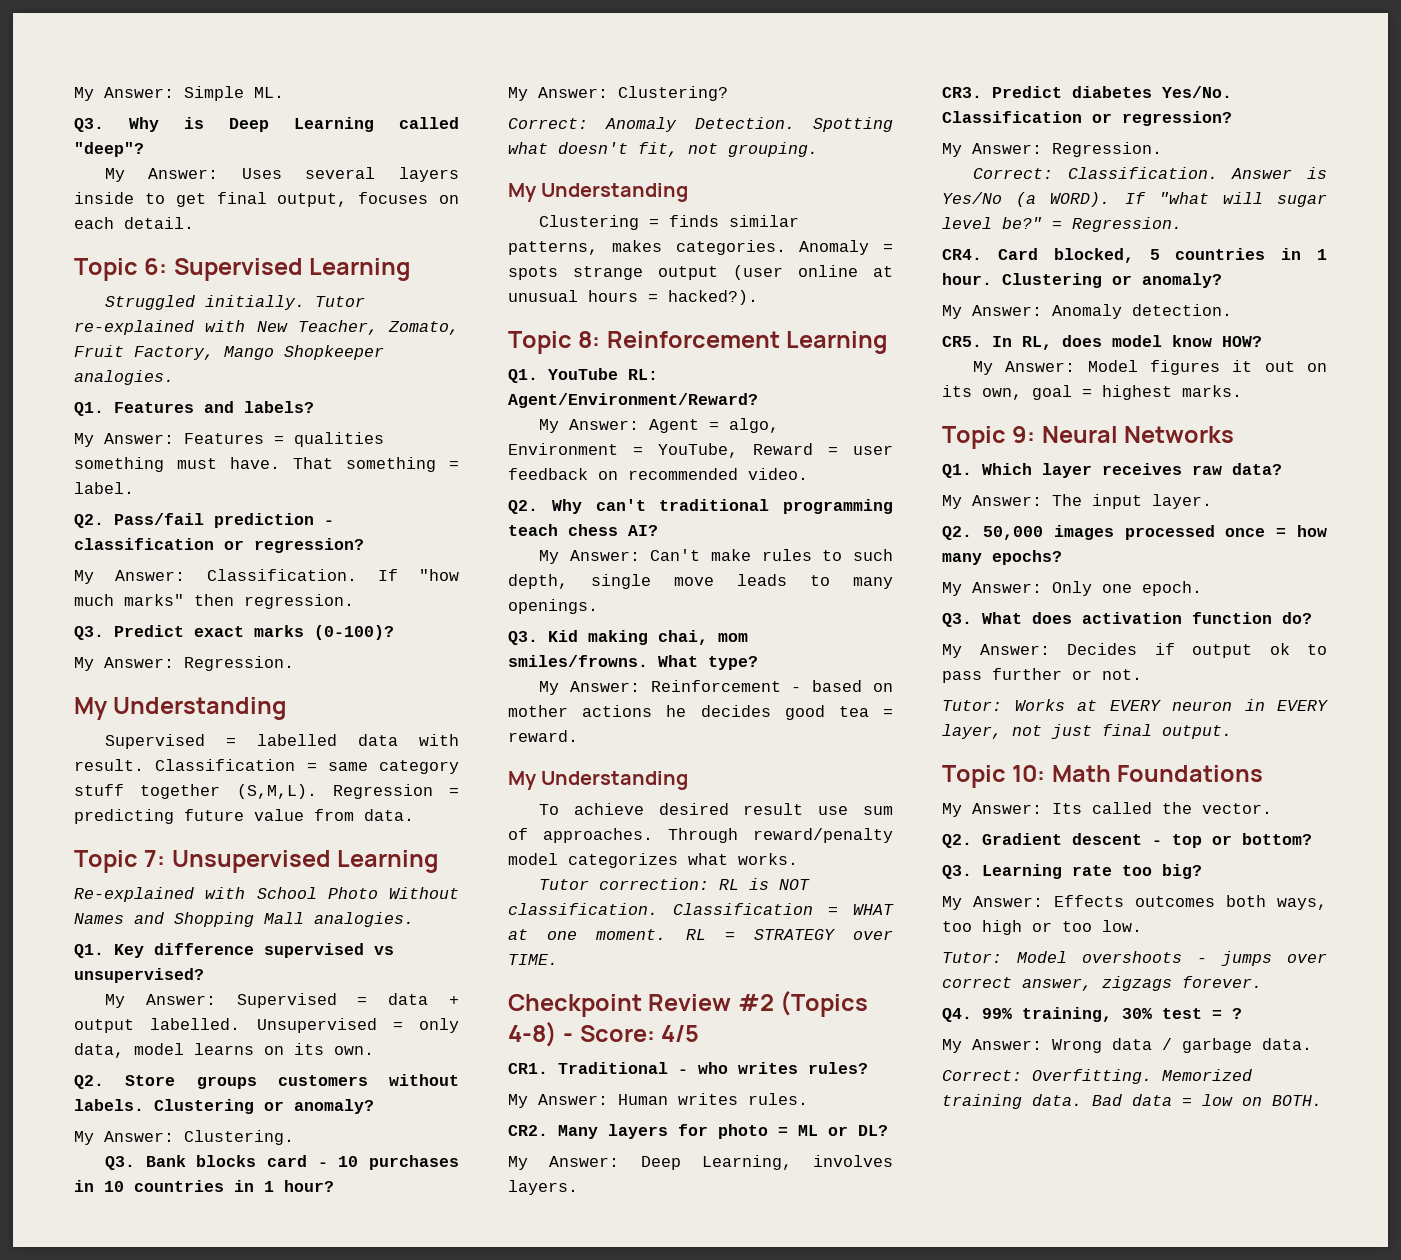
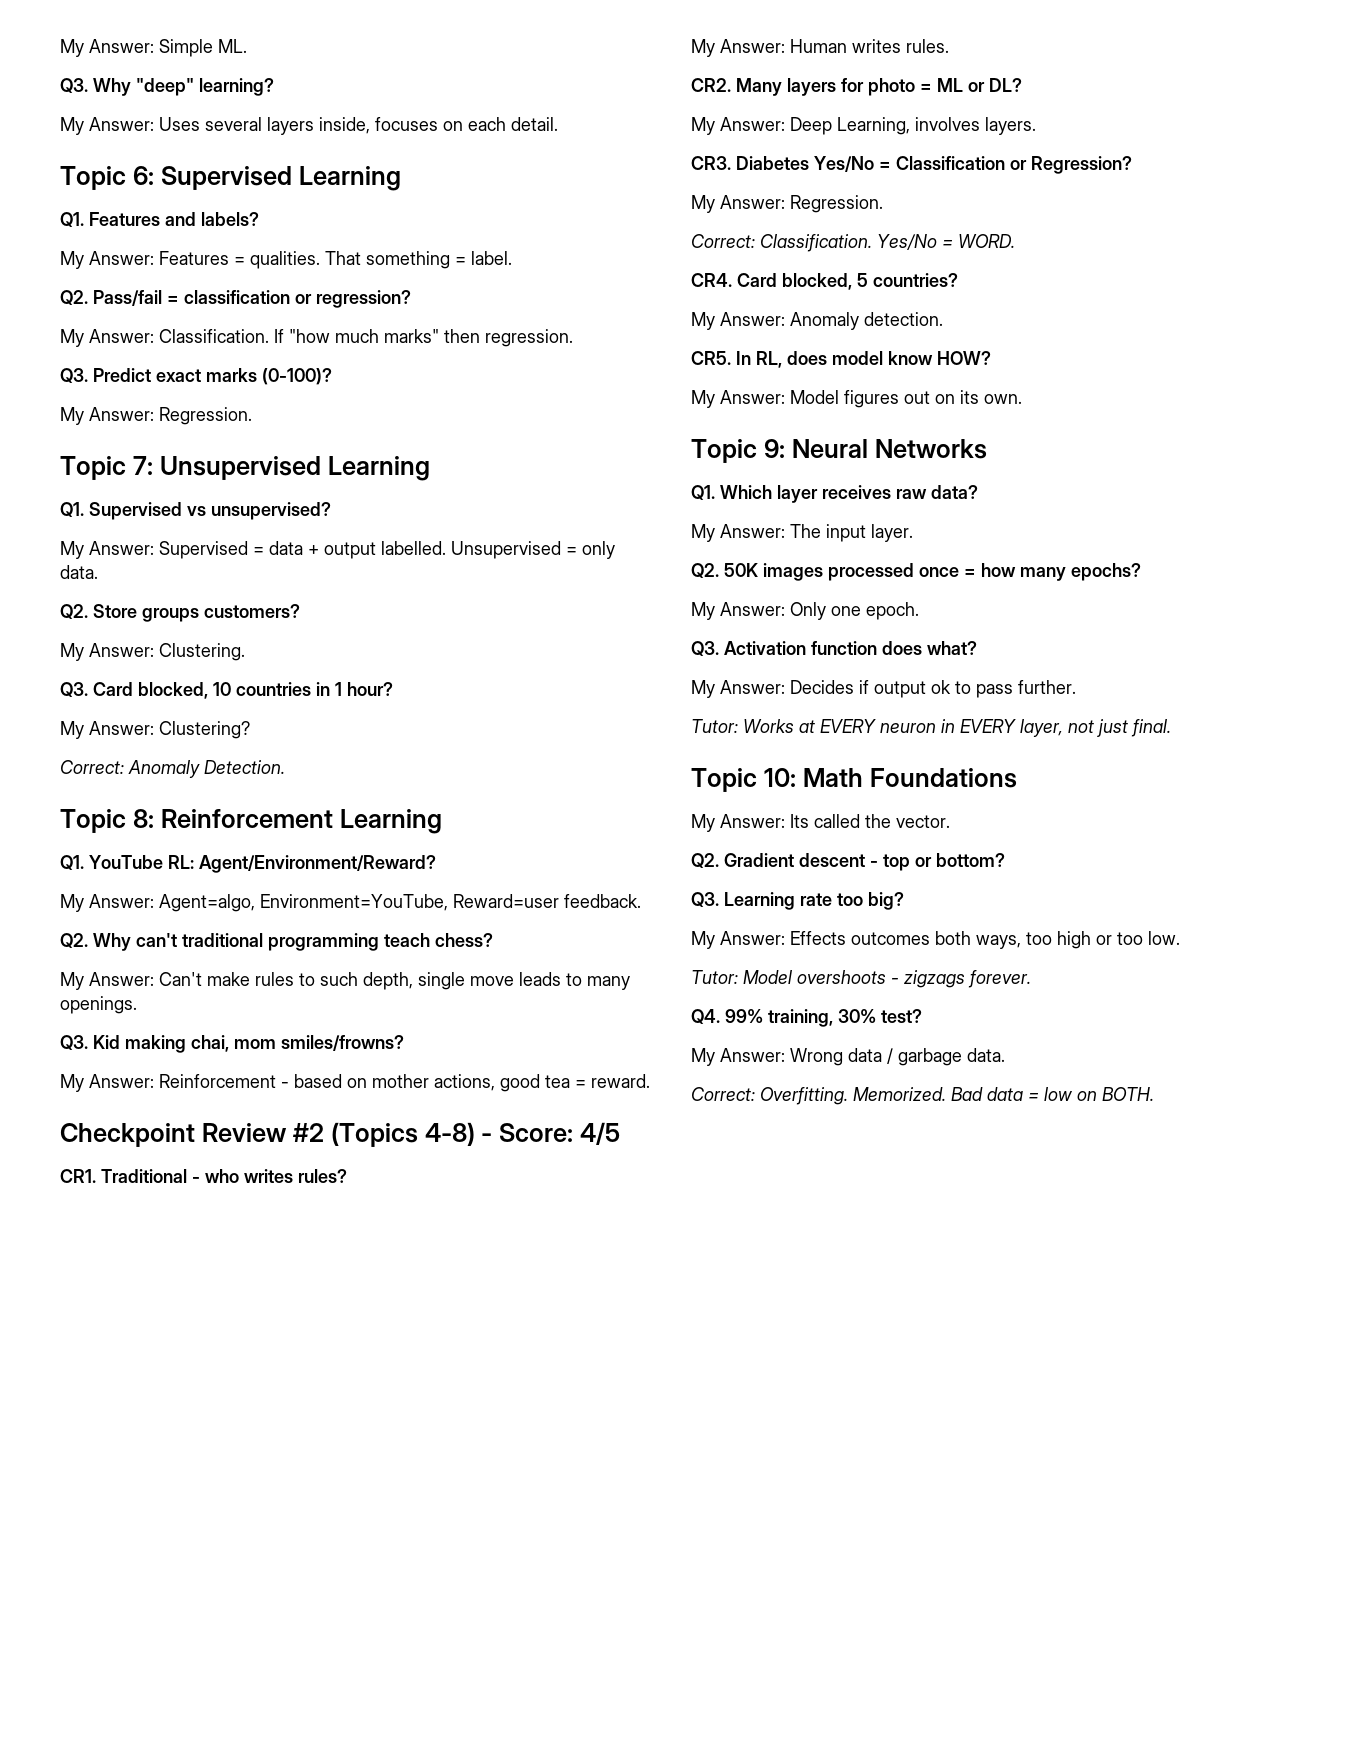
- Q3. Why is Deep Learning called "deep"?
+ Q3. Why "deep" learning?
- My Answer: Uses several layers inside to get final output, focuses on each detail.
+ My Answer: Uses several layers inside, focuses on each detail.
- Struggled initially. Tutor re-explained with New Teacher, Zomato, Fruit Factory, Mango Shopkeeper analogies.
- My Answer: Features = qualities something must have.
+ My Answer: Features = qualities.
- Q2. Pass/fail prediction - classification or regression?
+ Q2. Pass/fail = classification or regression?
  Q3. Predict exact marks (0-100)?
  My Answer: Regression.
- My Understanding
- Supervised = labelled data with result. Classification = same category stuff together (S,M,L). Regression = predicting future value from data.
  Topic 7: Unsupervised Learning
- Re-explained with School Photo Without Names and Shopping Mall analogies.
- Q1. Key difference supervised vs unsupervised?
+ Q1. Supervised vs unsupervised?
- Unsupervised = only data, model learns on its own.
- Q2. Store groups customers without labels. Clustering or anomaly?
+ Unsupervised = only data.
+ Q2. Store groups customers?
  My Answer: Clustering.
- Q3. Bank blocks card - 10 purchases in 10 countries in 1 hour?
+ Q3. Card blocked, 10 countries in 1 hour?
- Spotting what doesn't fit, not grouping.
- My Understanding
- Clustering = finds similar patterns, makes categories. Anomaly = spots strange output (user online at unusual hours = hacked?).
- My Answer: Agent = algo, Environment = YouTube, Reward = user feedback on recommended video.
+ My Answer: Agent=algo, Environment=YouTube, Reward=user feedback.
- Q2. Why can't traditional programming teach chess AI?
+ Q2. Why can't traditional programming teach chess?
- Q3. Kid making chai, mom smiles/frowns. What type?
+ Q3. Kid making chai, mom smiles/frowns?
- My Answer: Reinforcement - based on mother actions he decides good tea = reward.
- My Understanding
- To achieve desired result use sum of approaches. Through reward/penalty model categorizes what works.
- Tutor correction: RL is NOT classification. Classification = WHAT at one moment. RL = STRATEGY over TIME.
+ My Answer: Reinforcement - based on mother actions, good tea = reward.
- CR3. Predict diabetes Yes/No. Classification or regression?
+ CR3. Diabetes Yes/No = Classification or Regression?
- Answer is Yes/No (a WORD). If "what will sugar level be?" = Regression.
- CR4. Card blocked, 5 countries in 1 hour. Clustering or anomaly?
+ Yes/No = WORD.
+ CR4. Card blocked, 5 countries?
- My Answer: Model figures it out on its own, goal = highest marks.
+ My Answer: Model figures out on its own.
- Q2. 50,000 images processed once = how many epochs?
+ Q2. 50K images processed once = how many epochs?
- Q3. What does activation function do?
+ Q3. Activation function does what?
- My Answer: Decides if output ok to pass further or not.
+ My Answer: Decides if output ok to pass further.
- Tutor: Works at EVERY neuron in EVERY layer, not just final output.
+ Tutor: Works at EVERY neuron in EVERY layer, not just final.
- Tutor: Model overshoots - jumps over correct answer, zigzags forever.
+ Tutor: Model overshoots - zigzags forever.
- Q4. 99% training, 30% test = ?
+ Q4. 99% training, 30% test?
- Memorized training data.
+ Memorized.

